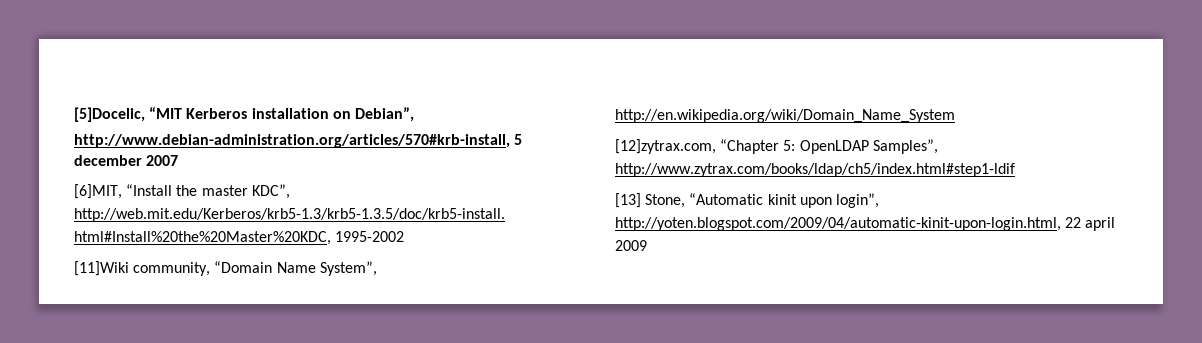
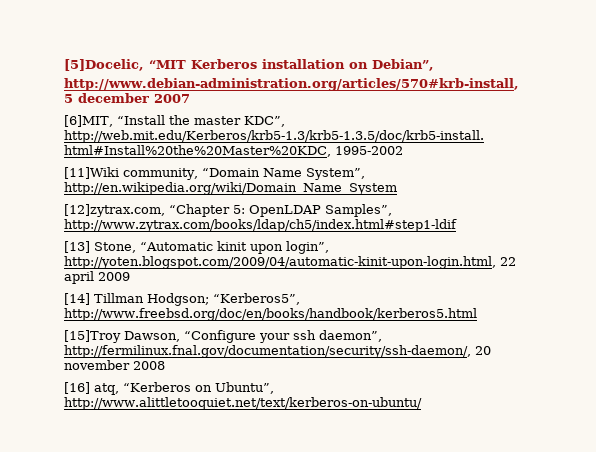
+ [14] Tillman Hodgson; “Kerberos5”, http://www.freebsd.org/doc/en/books/handbook/kerberos5.html
+ [15]Troy Dawson, “Configure your ssh daemon”, http://fermilinux.fnal.gov/documentation/security/ssh-daemon/, 20 november 2008
+ [16] atq, “Kerberos on Ubuntu”, http://www.alittletooquiet.net/text/kerberos-on-ubuntu/

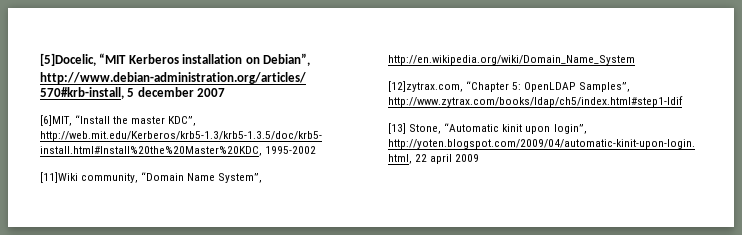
- [14] Tillman Hodgson; “Kerberos5”, http://www.freebsd.org/doc/en/books/handbook/kerberos5.html
- [15]Troy Dawson, “Configure your ssh daemon”, http://fermilinux.fnal.gov/documentation/security/ssh-daemon/, 20 november 2008
- [16] atq, “Kerberos on Ubuntu”, http://www.alittletooquiet.net/text/kerberos-on-ubuntu/

